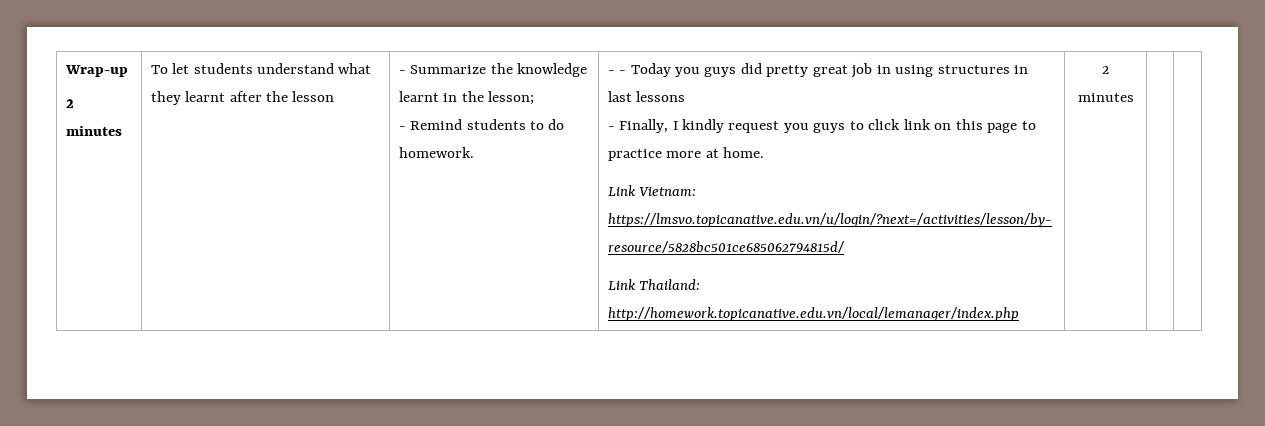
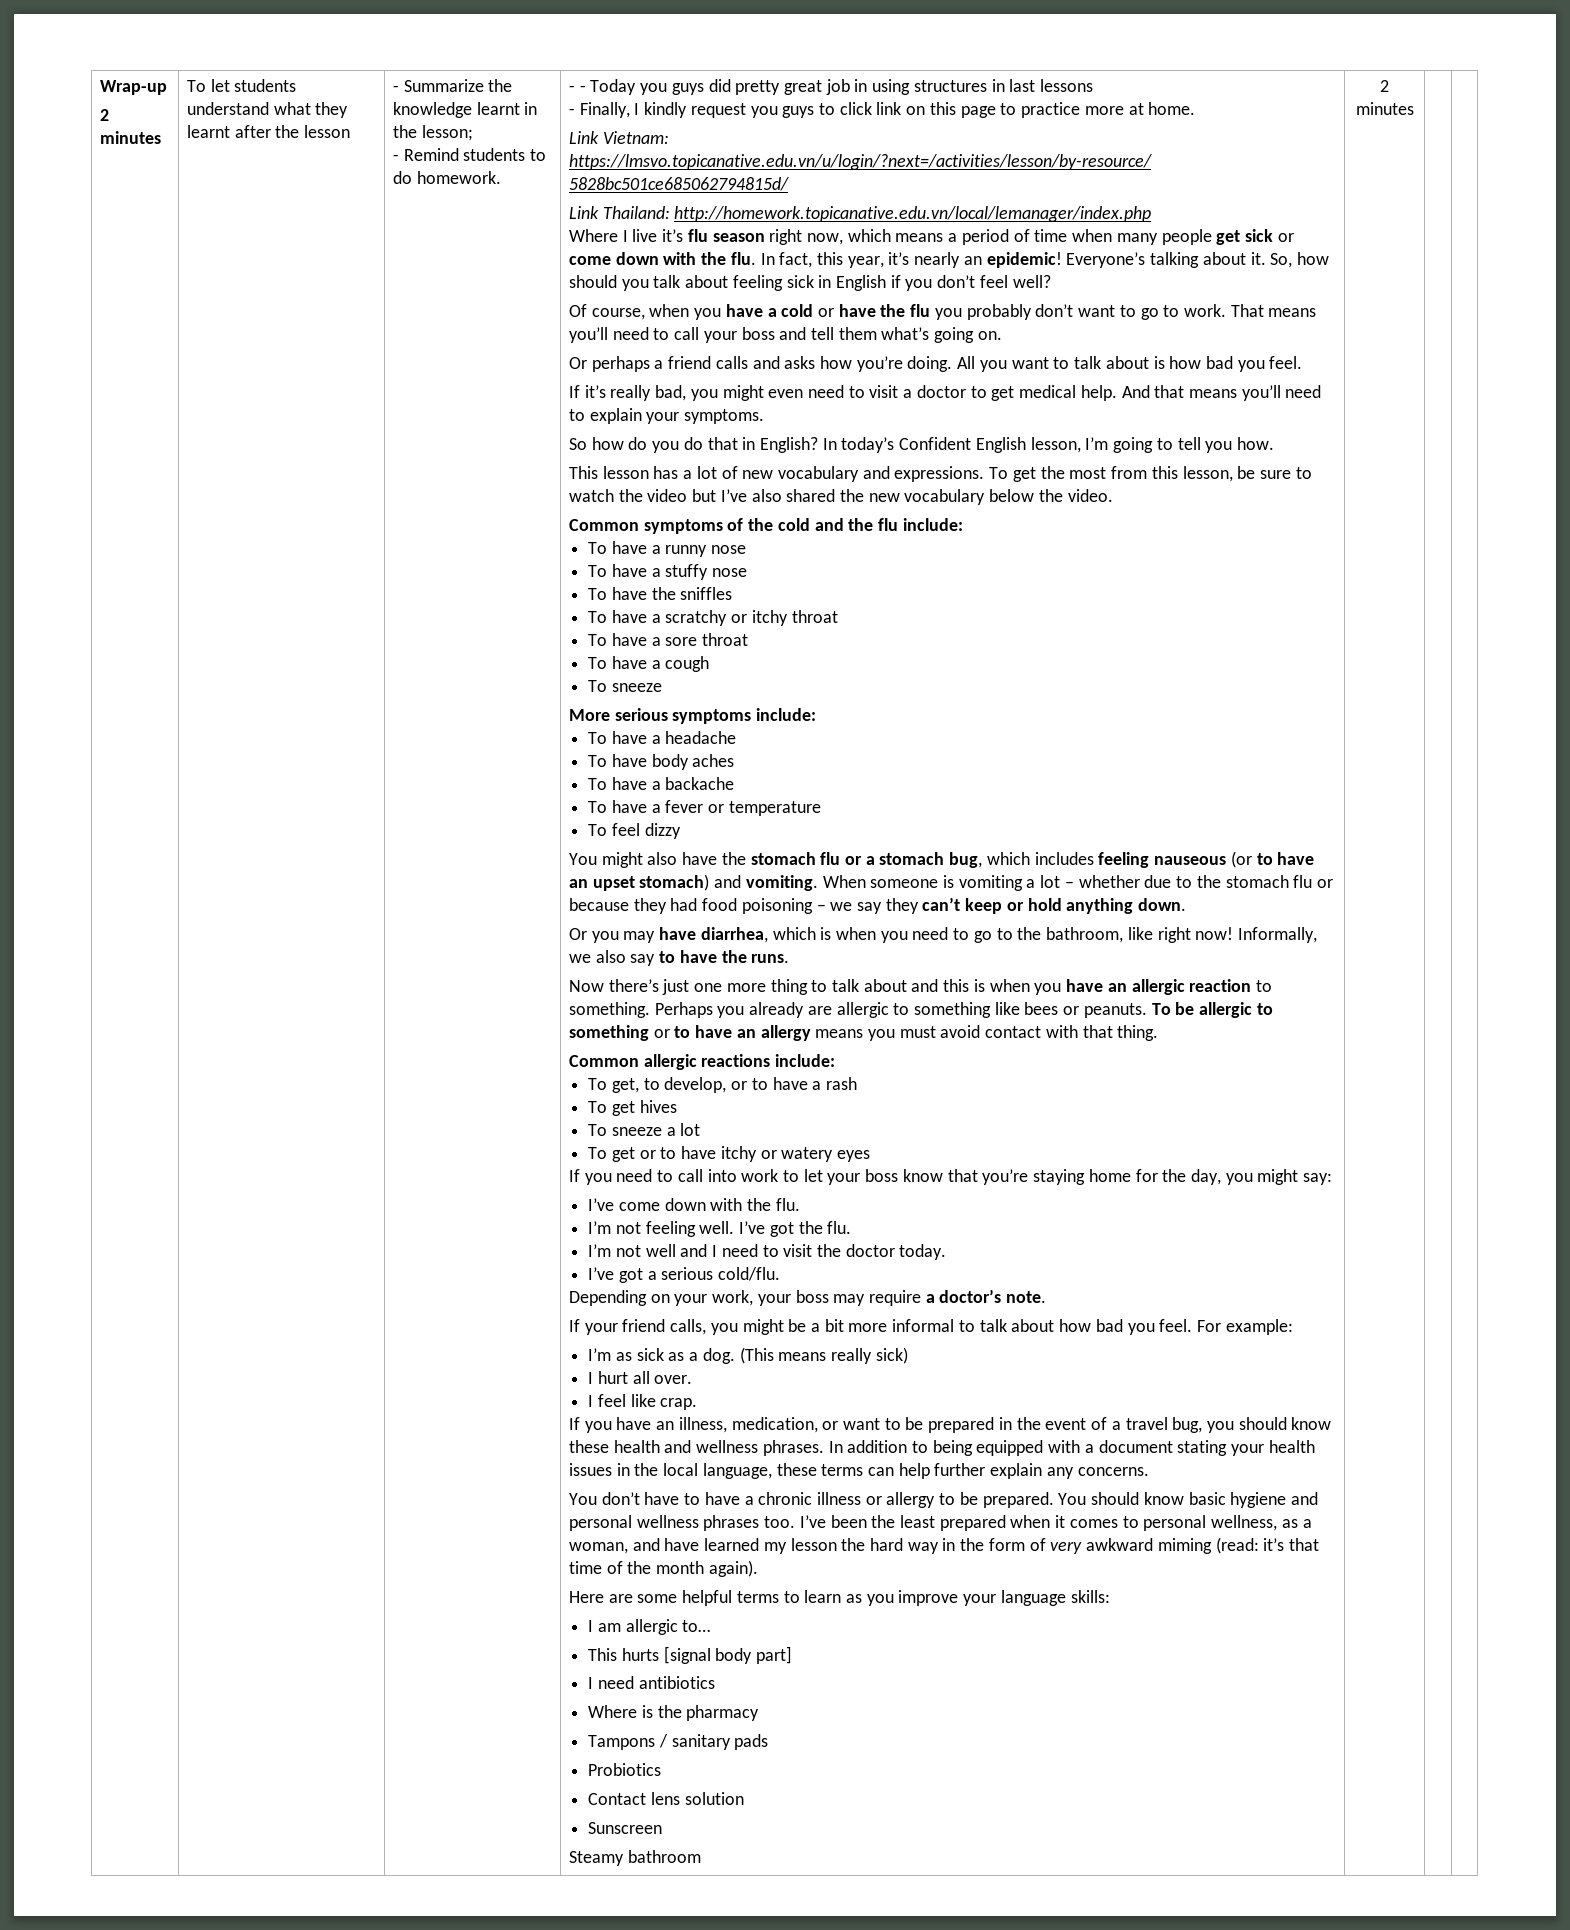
+ Where I live it’s flu season right now, which means a period of time when many people get sick or come down with the flu. In fact, this year, it’s nearly an epidemic! Everyone’s talking about it. So, how should you talk about feeling sick in English if you don’t feel well?
+ Of course, when you have a cold or have the flu you probably don’t want to go to work. That means you’ll need to call your boss and tell them what’s going on.
+ Or perhaps a friend calls and asks how you’re doing. All you want to talk about is how bad you feel.
+ If it’s really bad, you might even need to visit a doctor to get medical help. And that means you’ll need to explain your symptoms.
+ So how do you do that in English? In today’s Confident English lesson, I’m going to tell you how.
+ This lesson has a lot of new vocabulary and expressions. To get the most from this lesson, be sure to watch the video but I’ve also shared the new vocabulary below the video.
+ Common symptoms of the cold and the flu include:
+ To have a runny nose
+ To have a stuffy nose
+ To have the sniffles
+ To have a scratchy or itchy throat
+ To have a sore throat
+ To have a cough
+ To sneeze
+ More serious symptoms include:
+ To have a headache
+ To have body aches
+ To have a backache
+ To have a fever or temperature
+ To feel dizzy
+ You might also have the stomach flu or a stomach bug, which includes feeling nauseous (or to have an upset stomach) and vomiting. When someone is vomiting a lot – whether due to the stomach flu or because they had food poisoning – we say they can’t keep or hold anything down.
+ Or you may have diarrhea, which is when you need to go to the bathroom, like right now! Informally, we also say to have the runs.
+ Now there’s just one more thing to talk about and this is when you have an allergic reaction to something. Perhaps you already are allergic to something like bees or peanuts. To be allergic to something or to have an allergy means you must avoid contact with that thing.
+ Common allergic reactions include:
+ To get, to develop, or to have a rash
+ To get hives
+ To sneeze a lot
+ To get or to have itchy or watery eyes
+ If you need to call into work to let your boss know that you’re staying home for the day, you might say:
+ I’ve come down with the flu.
+ I’m not feeling well. I’ve got the flu.
+ I’m not well and I need to visit the doctor today.
+ I’ve got a serious cold/flu.
+ Depending on your work, your boss may require a doctor’s note.
+ If your friend calls, you might be a bit more informal to talk about how bad you feel. For example:
+ I’m as sick as a dog. (This means really sick)
+ I hurt all over.
+ I feel like crap.
+ If you have an illness, medication, or want to be prepared in the event of a travel bug, you should know these health and wellness phrases. In addition to being equipped with a document stating your health issues in the local language, these terms can help further explain any concerns.
+ You don’t have to have a chronic illness or allergy to be prepared. You should know basic hygiene and personal wellness phrases too. I’ve been the least prepared when it comes to personal wellness, as a woman, and have learned my lesson the hard way in the form of very awkward miming (read: it’s that time of the month again).
+ Here are some helpful terms to learn as you improve your language skills:
+ I am allergic to…
+ This hurts [signal body part]
+ I need antibiotics
+ Where is the pharmacy
+ Tampons / sanitary pads
+ Probiotics
+ Contact lens solution
+ Sunscreen
+ Steamy bathroom

